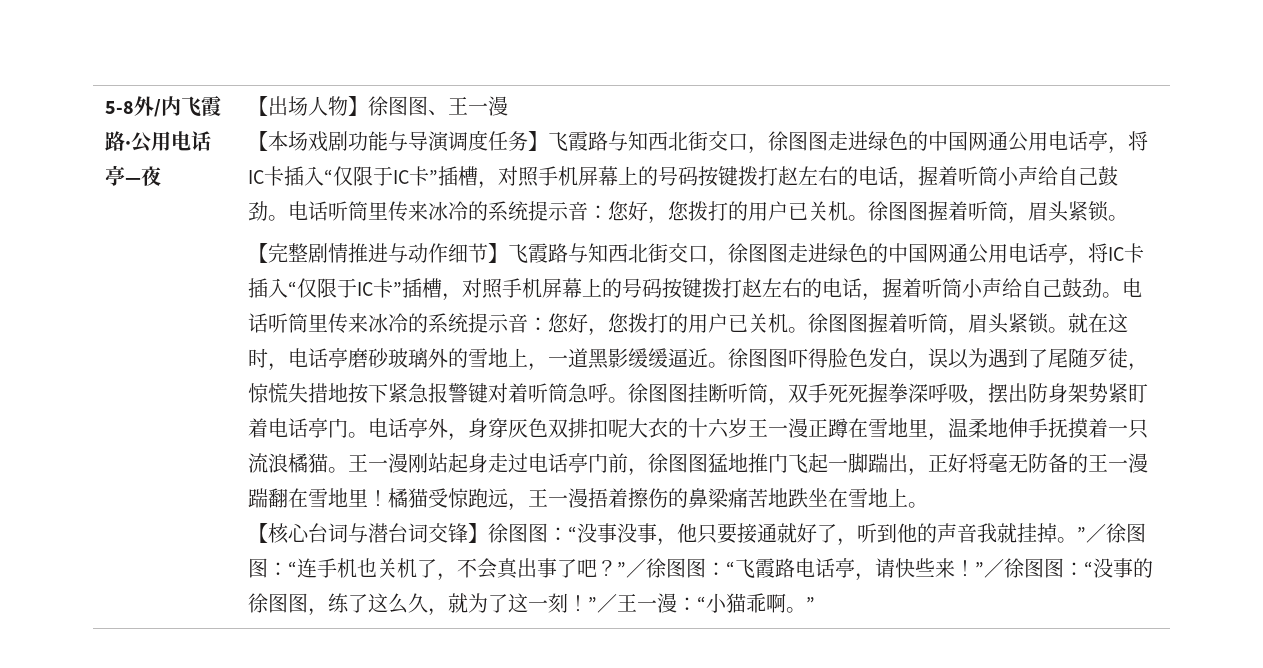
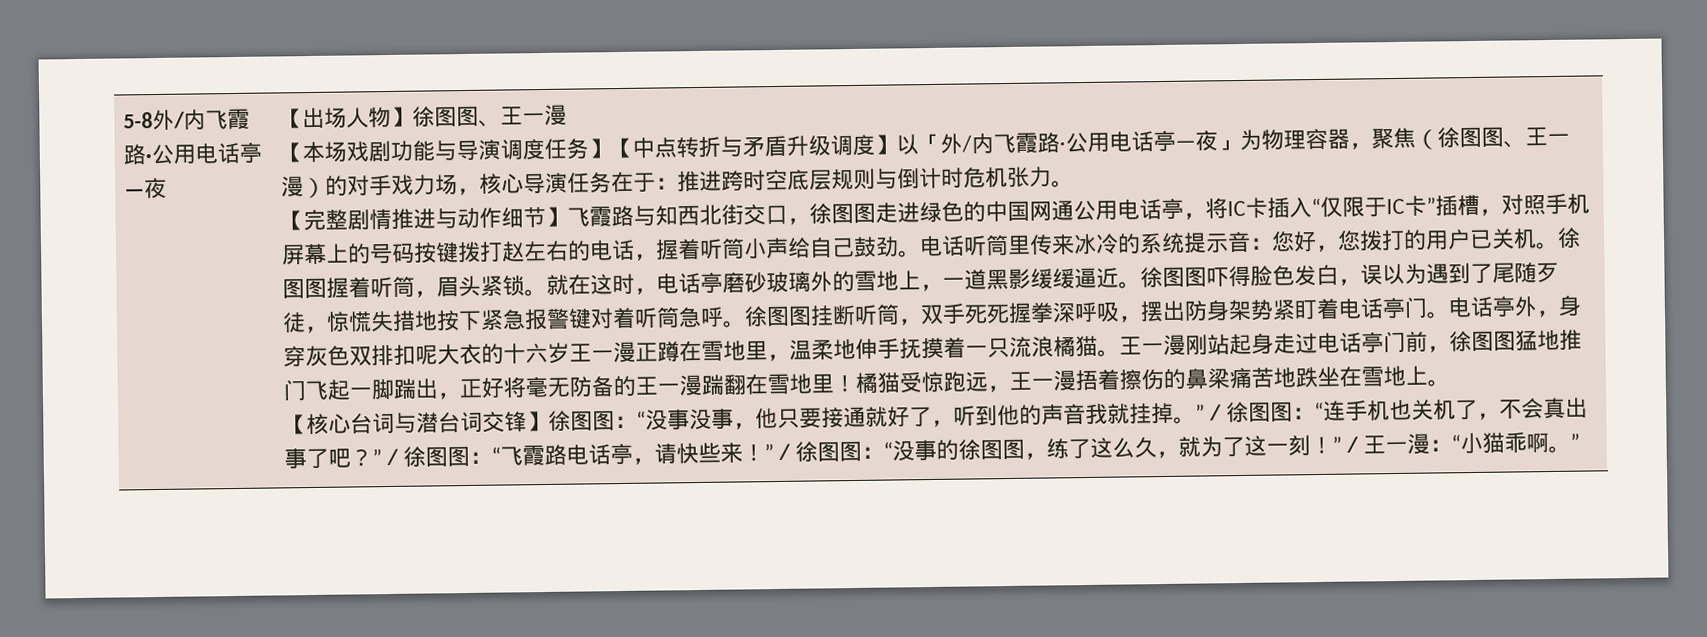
- 【本场戏剧功能与导演调度任务】飞霞路与知西北街交口，徐图图走进绿色的中国网通公用电话亭，将IC卡插入“仅限于IC卡”插槽，对照手机屏幕上的号码按键拨打赵左右的电话，握着听筒小声给自己鼓劲。电话听筒里传来冰冷的系统提示音：您好，您拨打的用户已关机。徐图图握着听筒，眉头紧锁。
+ 【本场戏剧功能与导演调度任务】【中点转折与矛盾升级调度】以「外/内飞霞路·公用电话亭—夜」为物理容器，聚焦（徐图图、王一漫）的对手戏力场，核心导演任务在于：推进跨时空底层规则与倒计时危机张力。

